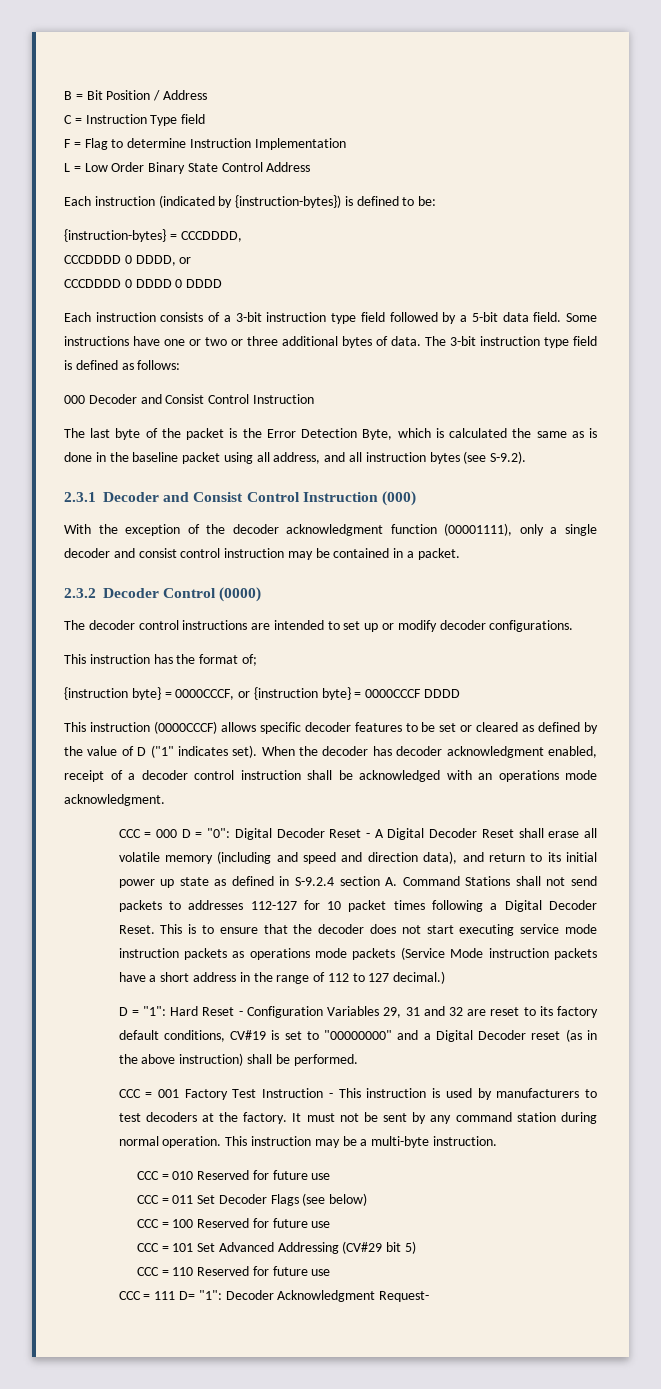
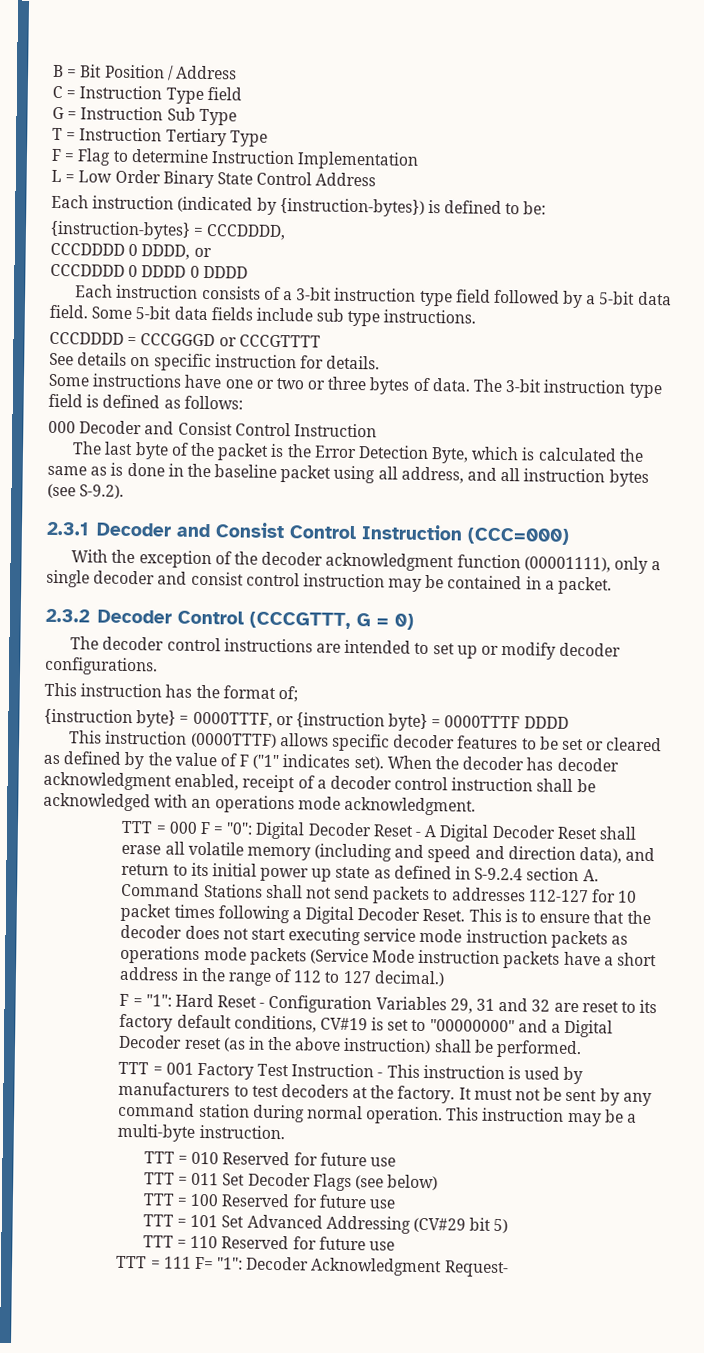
+ G = Instruction Sub Type
+ T = Instruction Tertiary Type
- Some instructions have one or two or three additional bytes of data.
+ Some 5-bit data fields include sub type instructions.
+ CCCDDDD = CCCGGGD or CCCGTTTT
+ See details on specific instruction for details.
+ Some instructions have one or two or three bytes of data.
- 2.3.1 Decoder and Consist Control Instruction (000)
+ 2.3.1 Decoder and Consist Control Instruction (CCC=000)
- 2.3.2 Decoder Control (0000)
+ 2.3.2 Decoder Control (CCCGTTT, G = 0)
- {instruction byte} = 0000CCCF, or {instruction byte} = 0000CCCF DDDD
+ {instruction byte} = 0000TTTF, or {instruction byte} = 0000TTTF DDDD
- This instruction (0000CCCF) allows specific decoder features to be set or cleared as defined by the value of D ("1" indicates set).
+ This instruction (0000TTTF) allows specific decoder features to be set or cleared as defined by the value of F ("1" indicates set).
- CCC = 000 D = "0": Digital Decoder Reset - A Digital Decoder Reset shall erase all volatile memory (including and speed and direction data), and return to its initial power up state as defined in S-9.2.4 section A. Command Stations shall not send packets to addresses 112-127 for 10 packet times following a Digital Decoder Reset.
+ TTT = 000 F = "0": Digital Decoder Reset - A Digital Decoder Reset shall erase all volatile memory (including and speed and direction data), and return to its initial power up state as defined in S-9.2.4 section A. Command Stations shall not send packets to addresses 112-127 for 10 packet times following a Digital Decoder Reset.
- D = "1": Hard Reset - Configuration Variables 29, 31 and 32 are reset to its factory default conditions, CV#19 is set to "00000000" and a Digital Decoder reset (as in the above instruction) shall be performed.
+ F = "1": Hard Reset - Configuration Variables 29, 31 and 32 are reset to its factory default conditions, CV#19 is set to "00000000" and a Digital Decoder reset (as in the above instruction) shall be performed.
- CCC = 001 Factory Test Instruction - This instruction is used by manufacturers to test decoders at the factory.
+ TTT = 001 Factory Test Instruction - This instruction is used by manufacturers to test decoders at the factory.
- CCC = 010 Reserved for future use
+ TTT = 010 Reserved for future use
- CCC = 011 Set Decoder Flags (see below)
+ TTT = 011 Set Decoder Flags (see below)
- CCC = 100 Reserved for future use
+ TTT = 100 Reserved for future use
- CCC = 101 Set Advanced Addressing (CV#29 bit 5)
+ TTT = 101 Set Advanced Addressing (CV#29 bit 5)
- CCC = 110 Reserved for future use
+ TTT = 110 Reserved for future use
- CCC = 111 D= "1": Decoder Acknowledgment Request-
+ TTT = 111 F= "1": Decoder Acknowledgment Request-

